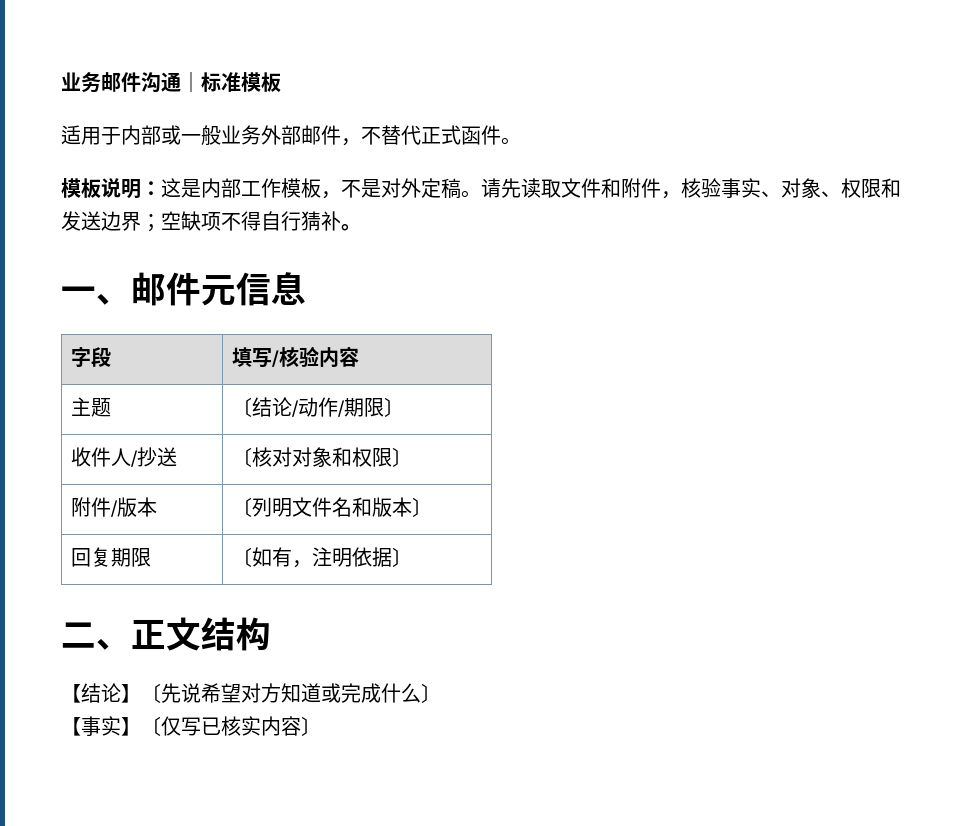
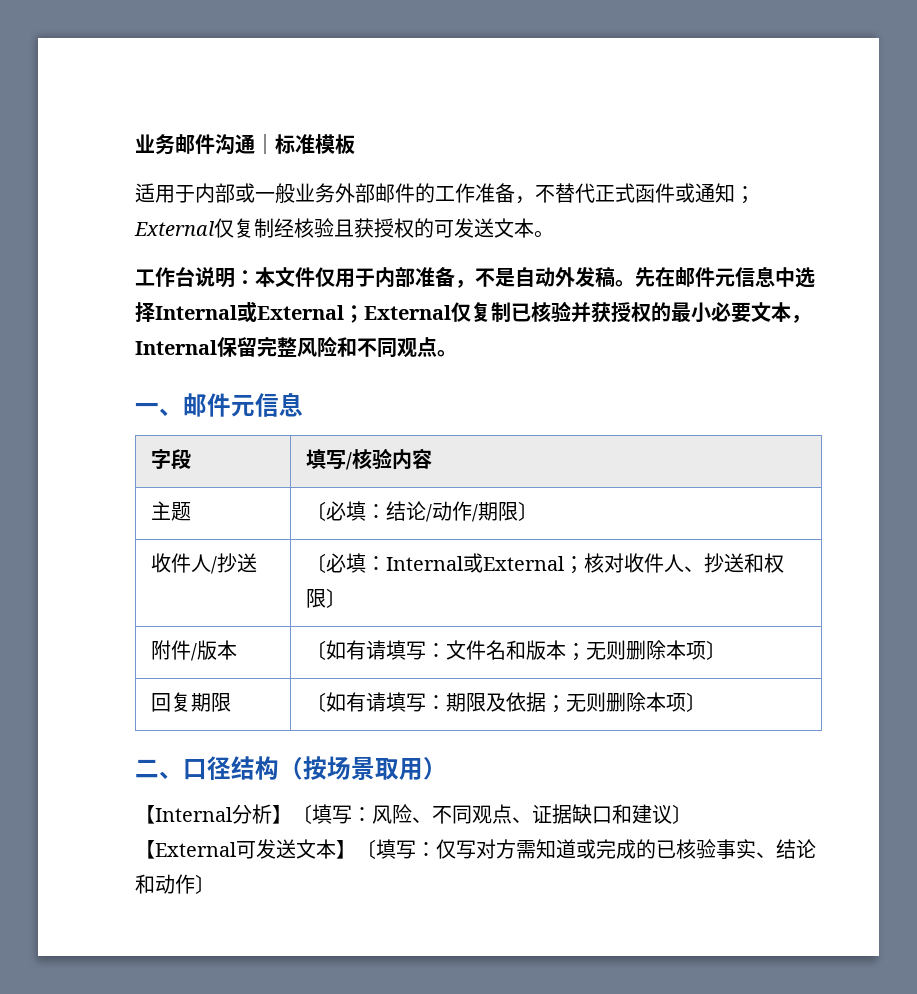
- 适用于内部或一般业务外部邮件，不替代正式函件。
- 模板说明：这是内部工作模板，不是对外定稿。请先读取文件和附件，核验事实、对象、权限和发送边界；空缺项不得自行猜补。
+ 适用于内部或一般业务外部邮件的工作准备，不替代正式函件或通知；External仅复制经核验且获授权的可发送文本。
+ 工作台说明：本文件仅用于内部准备，不是自动外发稿。先在邮件元信息中选择Internal或External；External仅复制已核验并获授权的最小必要文本，Internal保留完整风险和不同观点。
- 主题 | 〔结论/动作/期限〕
+ 主题 | 〔必填：结论/动作/期限〕
- 收件人/抄送 | 〔核对对象和权限〕
+ 收件人/抄送 | 〔必填：Internal或External；核对收件人、抄送和权限〕
- 附件/版本 | 〔列明文件名和版本〕
- 回复期限 | 〔如有，注明依据〕
+ 附件/版本 | 〔如有请填写：文件名和版本；无则删除本项〕
+ 回复期限 | 〔如有请填写：期限及依据；无则删除本项〕
- 二、正文结构
- 【结论】〔先说希望对方知道或完成什么〕
- 【事实】〔仅写已核实内容〕
+ 二、口径结构（按场景取用）
+ 【Internal分析】〔填写：风险、不同观点、证据缺口和建议〕
+ 【External可发送文本】〔填写：仅写对方需知道或完成的已核验事实、结论和动作〕

